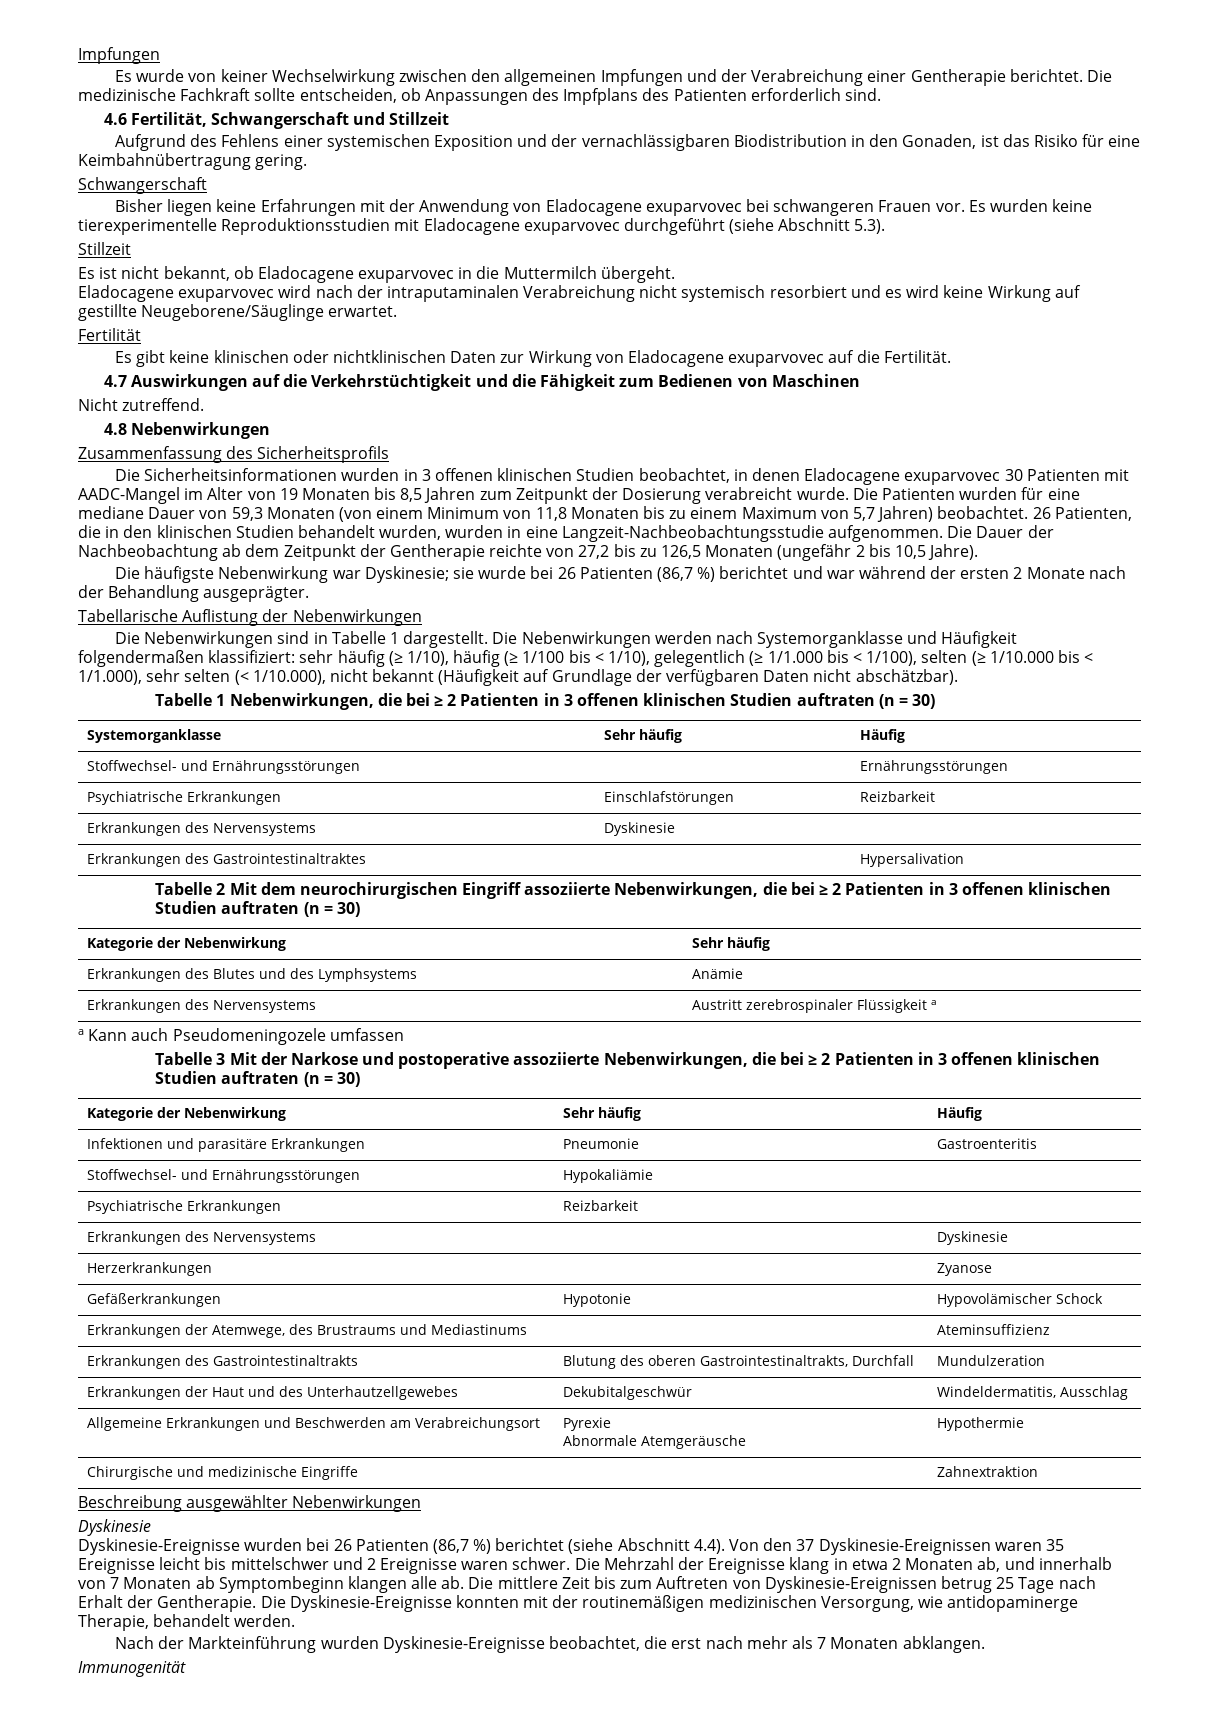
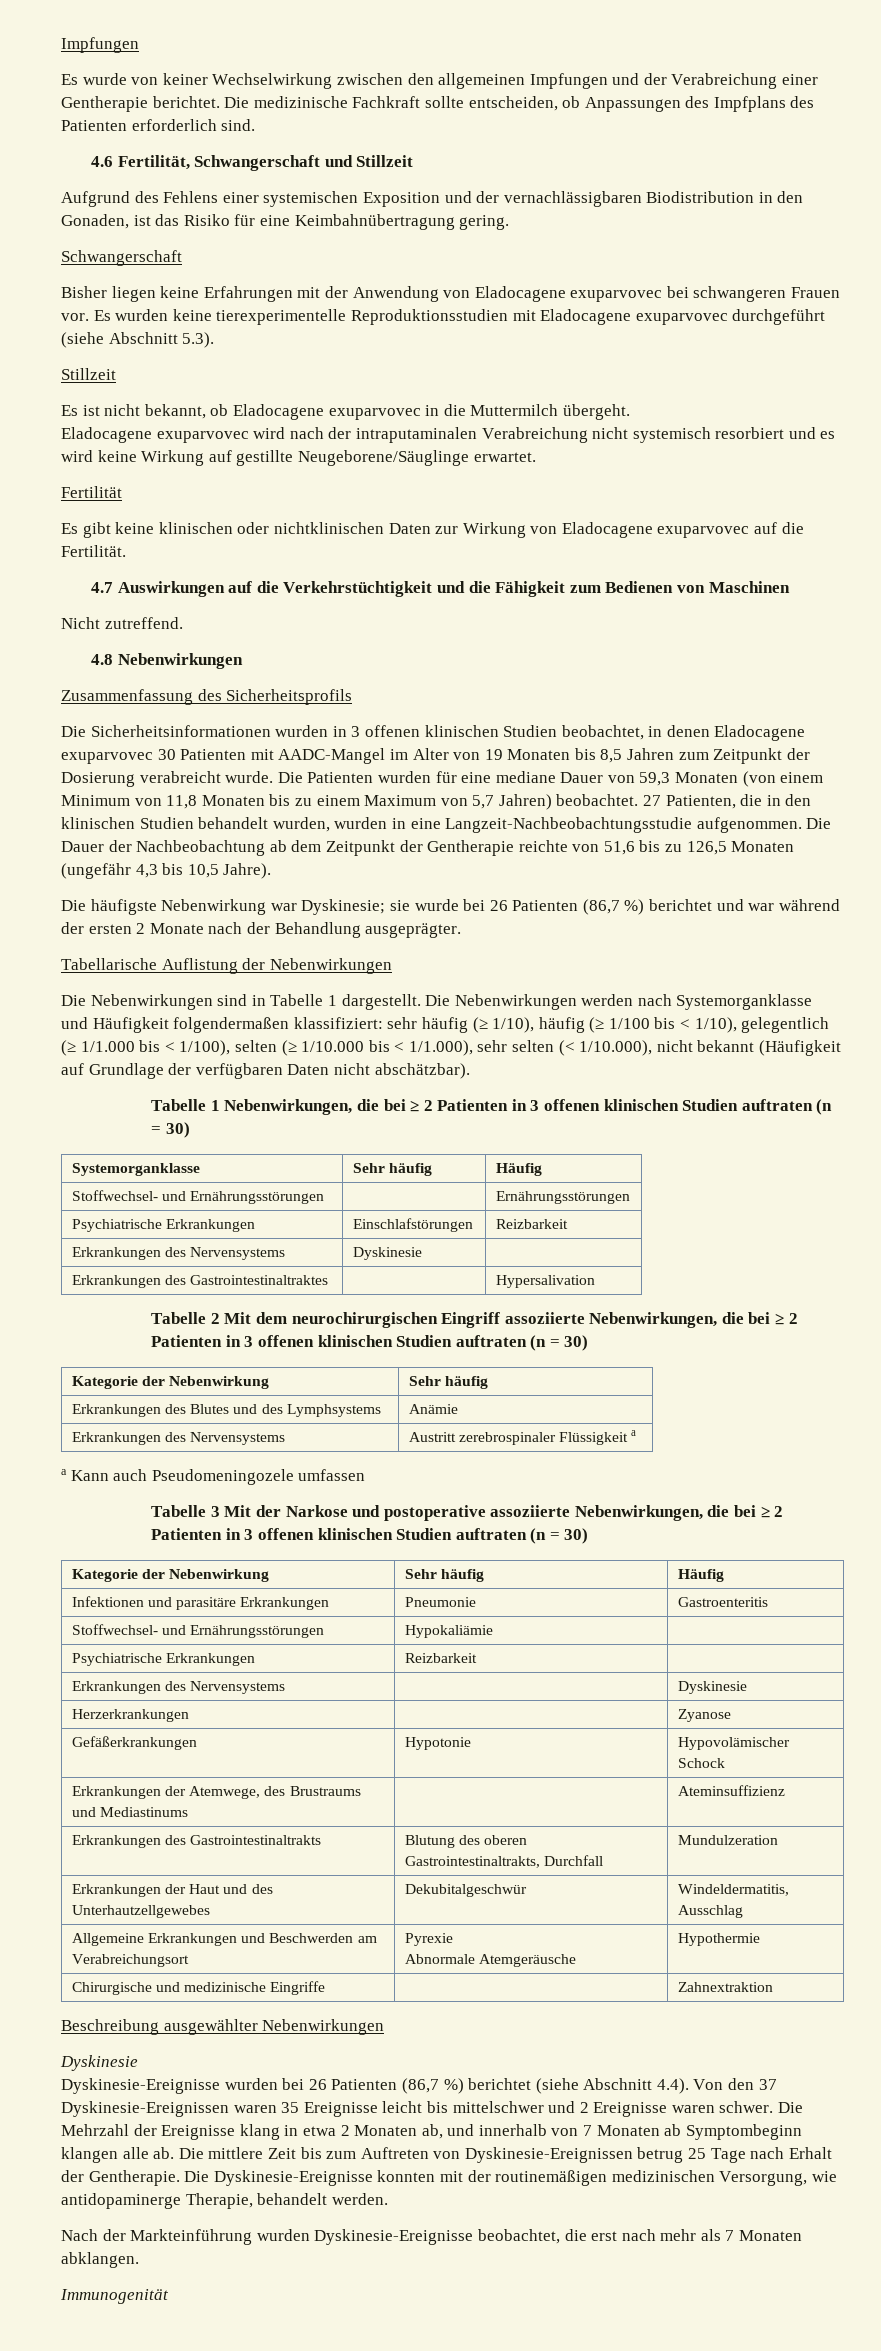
- 26 Patienten, die in den klinischen Studien behandelt wurden, wurden in eine Langzeit-Nachbeobachtungsstudie aufgenommen.
+ 27 Patienten, die in den klinischen Studien behandelt wurden, wurden in eine Langzeit-Nachbeobachtungsstudie aufgenommen.
- Die Dauer der Nachbeobachtung ab dem Zeitpunkt der Gentherapie reichte von 27,2 bis zu 126,5 Monaten (ungefähr 2 bis 10,5 Jahre).
+ Die Dauer der Nachbeobachtung ab dem Zeitpunkt der Gentherapie reichte von 51,6 bis zu 126,5 Monaten (ungefähr 4,3 bis 10,5 Jahre).

